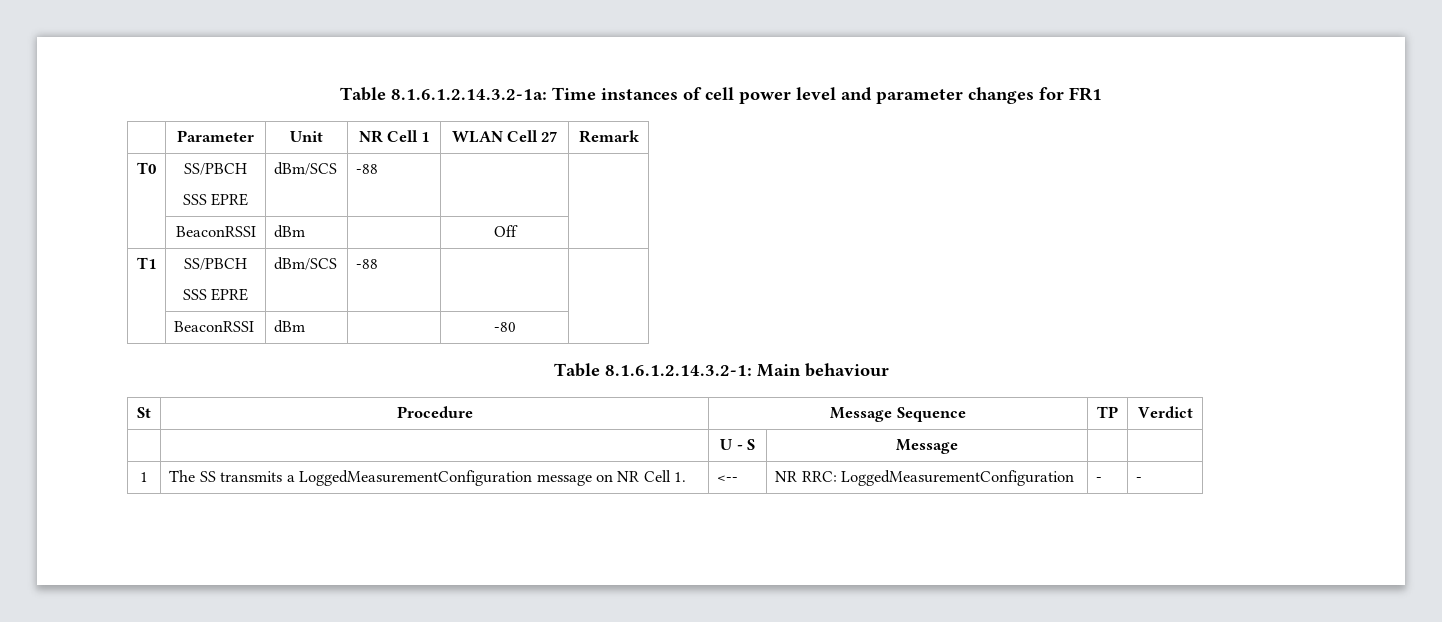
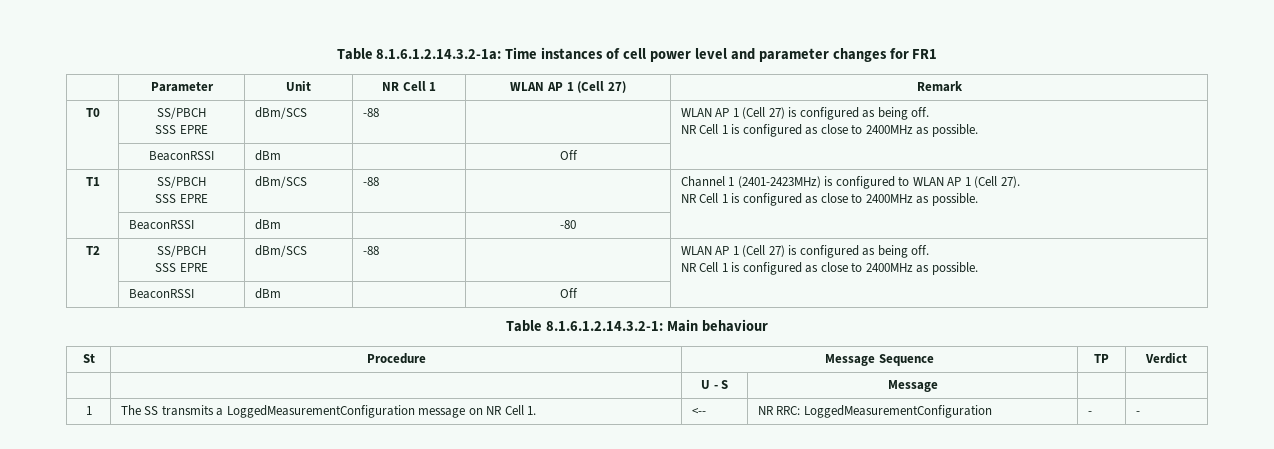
- | Parameter | Unit | NR Cell 1 | WLAN Cell 27 | Remark
+ | Parameter | Unit | NR Cell 1 | WLAN AP 1 (Cell 27) | Remark
  T0 | SS/PBCH
- SSS EPRE | dBm/SCS | -88 | |
+ SSS EPRE | dBm/SCS | -88 | | WLAN AP 1 (Cell 27) is configured as being off.
+ NR Cell 1 is configured as close to 2400MHz as possible.
  T1 | SS/PBCH
- SSS EPRE | dBm/SCS | -88 | |
+ SSS EPRE | dBm/SCS | -88 | | Channel 1 (2401-2423MHz) is configured to WLAN AP 1 (Cell 27).
+ NR Cell 1 is configured as close to 2400MHz as possible.
  | BeaconRSSI | dBm | | -80 |
+ T2 | SS/PBCH
+ SSS EPRE | dBm/SCS | -88 | | WLAN AP 1 (Cell 27) is configured as being off.
+ NR Cell 1 is configured as close to 2400MHz as possible.
+ | BeaconRSSI | dBm | | Off |

